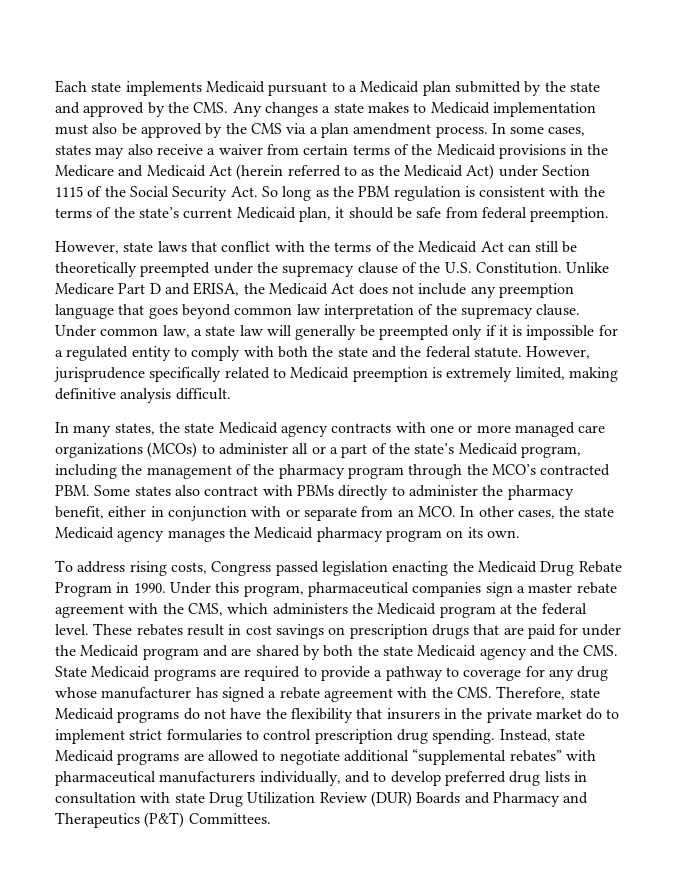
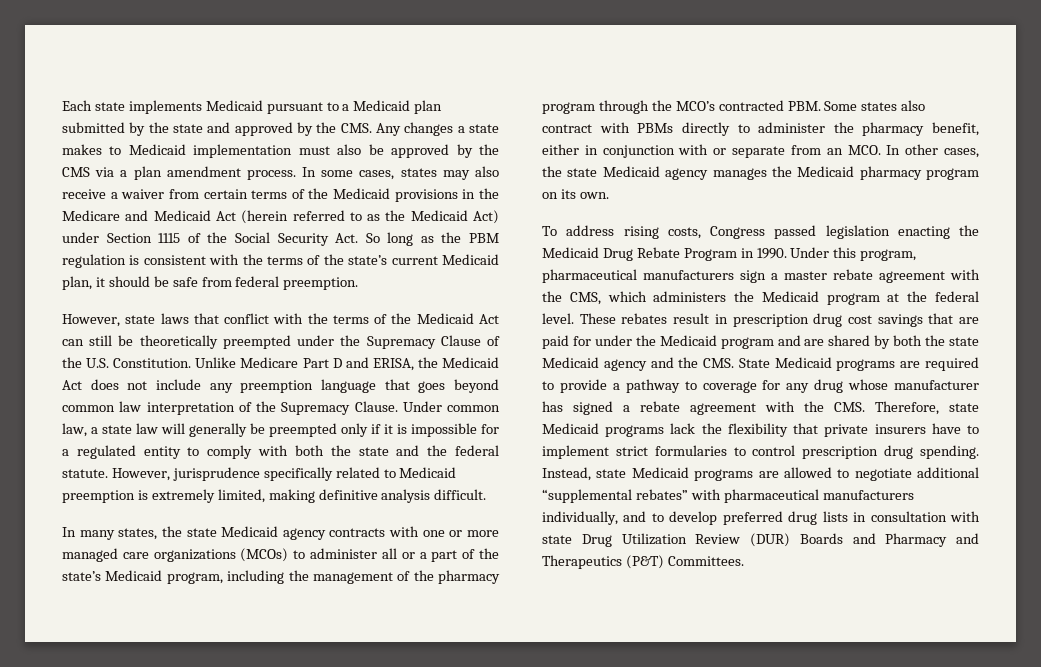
- However, state laws that conflict with the terms of the Medicaid Act can still be theoretically preempted under the supremacy clause of the U.S. Constitution.
+ However, state laws that conflict with the terms of the Medicaid Act can still be theoretically preempted under the Supremacy Clause of the U.S. Constitution.
- Unlike Medicare Part D and ERISA, the Medicaid Act does not include any preemption language that goes beyond common law interpretation of the supremacy clause.
+ Unlike Medicare Part D and ERISA, the Medicaid Act does not include any preemption language that goes beyond common law interpretation of the Supremacy Clause.
- Under this program, pharmaceutical companies sign a master rebate agreement with the CMS, which administers the Medicaid program at the federal level.
+ Under this program, pharmaceutical manufacturers sign a master rebate agreement with the CMS, which administers the Medicaid program at the federal level.
- These rebates result in cost savings on prescription drugs that are paid for under the Medicaid program and are shared by both the state Medicaid agency and the CMS. State Medicaid programs are required to provide a pathway to coverage for any drug whose manufacturer has signed a rebate agreement with the CMS. Therefore, state Medicaid programs do not have the flexibility that insurers in the private market do to implement strict formularies to control prescription drug spending.
+ These rebates result in prescription drug cost savings that are paid for under the Medicaid program and are shared by both the state Medicaid agency and the CMS. State Medicaid programs are required to provide a pathway to coverage for any drug whose manufacturer has signed a rebate agreement with the CMS. Therefore, state Medicaid programs lack the flexibility that private insurers have to implement strict formularies to control prescription drug spending.

